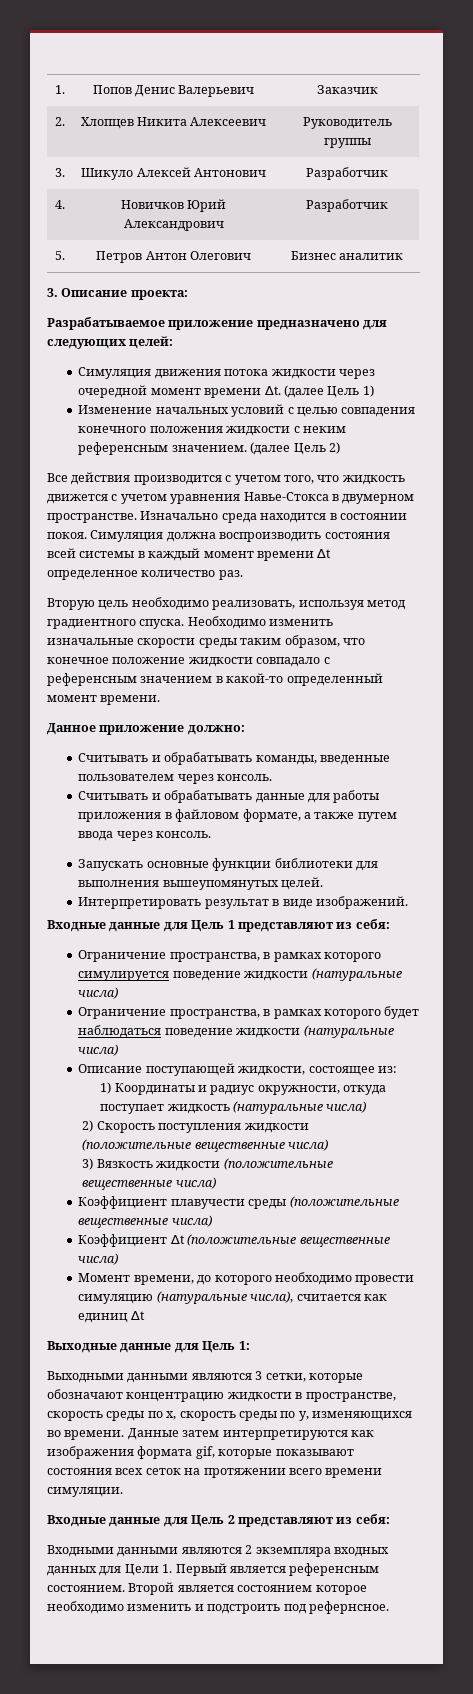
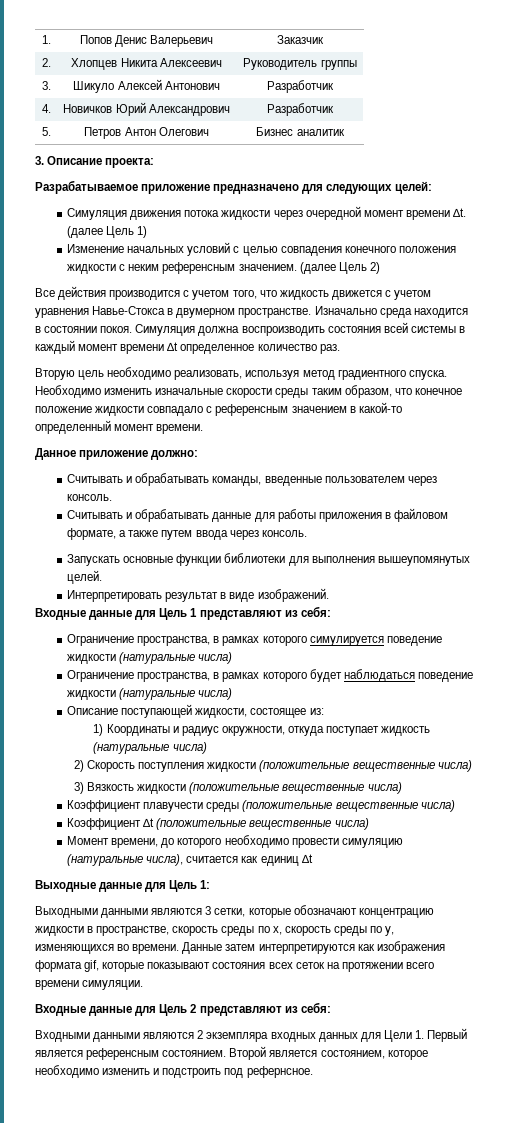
- Второй является состоянием которое необходимо изменить и подстроить под рефернсное.
+ Второй является состоянием, которое необходимо изменить и подстроить под рефернсное.

